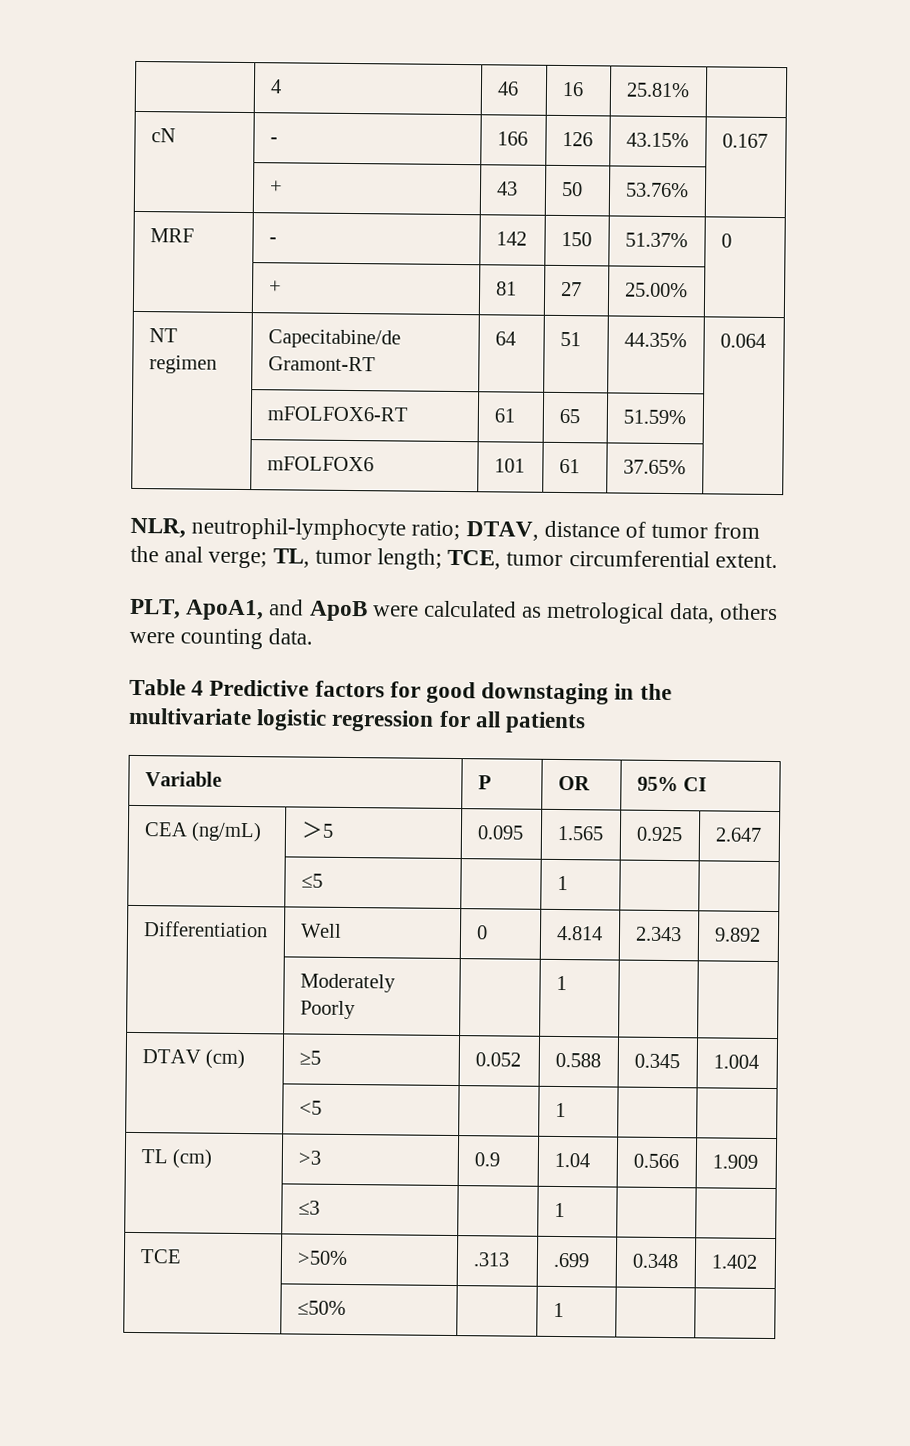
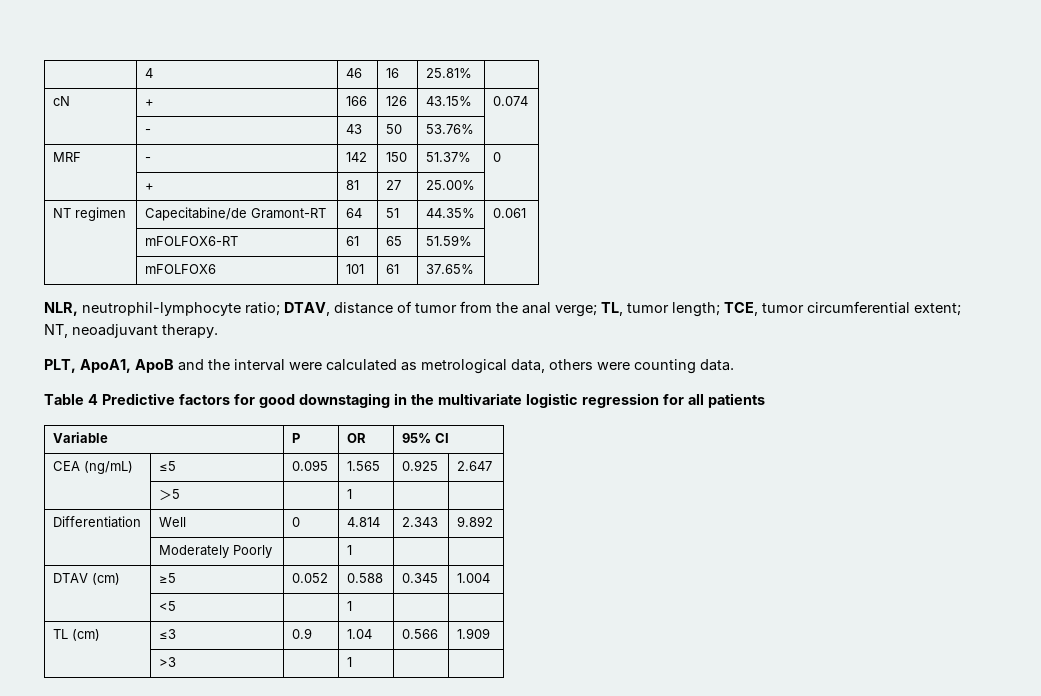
- cN | - | 166 | 126 | 43.15% | 0.167
- | + | 43 | 50 | 53.76% |
+ cN | + | 166 | 126 | 43.15% | 0.074
+ | - | 43 | 50 | 53.76% |
- NT regimen | Capecitabine/de Gramont-RT | 64 | 51 | 44.35% | 0.064
+ NT regimen | Capecitabine/de Gramont-RT | 64 | 51 | 44.35% | 0.061
- NLR, neutrophil-lymphocyte ratio; DTAV, distance of tumor from the anal verge; TL, tumor length; TCE, tumor circumferential extent.
- PLT, ApoA1, and ApoB were calculated as metrological data, others were counting data.
+ NLR, neutrophil-lymphocyte ratio; DTAV, distance of tumor from the anal verge; TL, tumor length; TCE, tumor circumferential extent; NT, neoadjuvant therapy.
+ PLT, ApoA1, ApoB and the interval were calculated as metrological data, others were counting data.
- CEA (ng/mL) | ＞5 | 0.095 | 1.565 | 0.925 | 2.647
+ CEA (ng/mL) | ≤5 | 0.095 | 1.565 | 0.925 | 2.647
- | ≤5 | | 1 | |
+ | ＞5 | | 1 | |
- TL (cm) | >3 | 0.9 | 1.04 | 0.566 | 1.909
+ TL (cm) | ≤3 | 0.9 | 1.04 | 0.566 | 1.909
- | ≤3 | | 1 | |
- TCE | >50% | .313 | .699 | 0.348 | 1.402
- | ≤50% | | 1 | |
+ | >3 | | 1 | |

